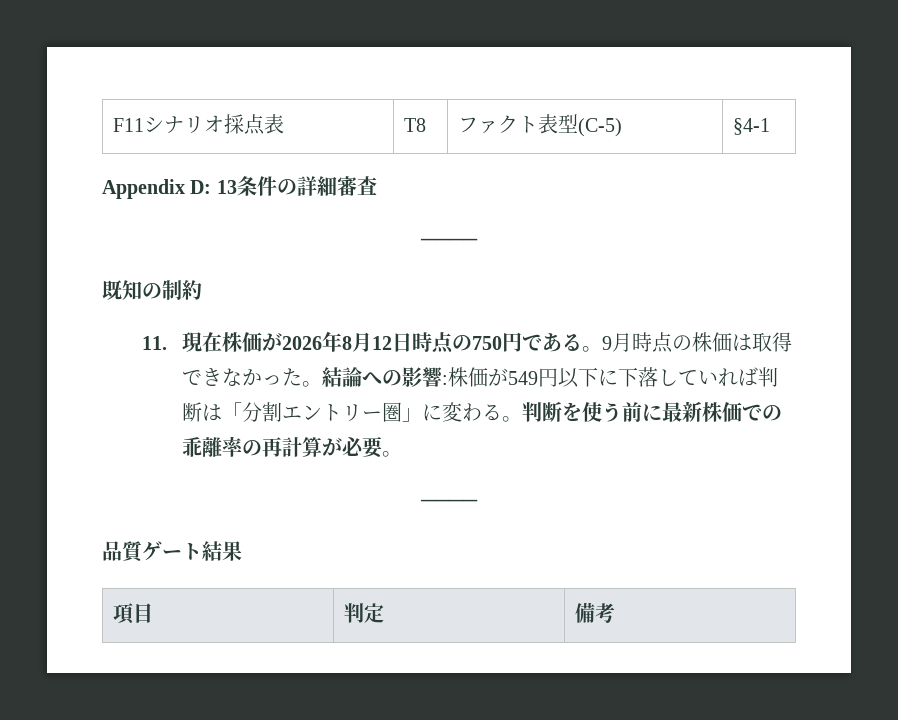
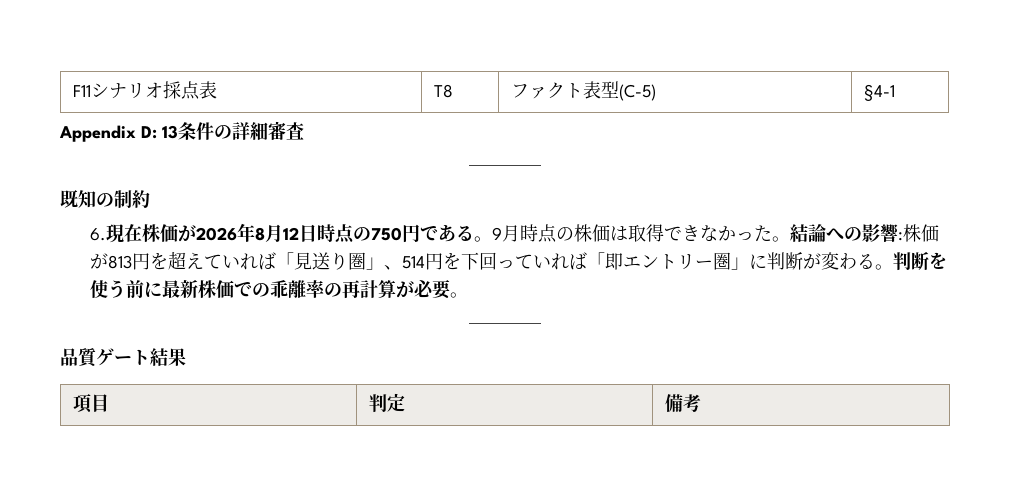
- 11.現在株価が2026年8月12日時点の750円である。
+ 6.現在株価が2026年8月12日時点の750円である。
- 結論への影響:株価が549円以下に下落していれば判断は「分割エントリー圏」に変わる。
+ 結論への影響:株価が813円を超えていれば「見送り圏」、514円を下回っていれば「即エントリー圏」に判断が変わる。

